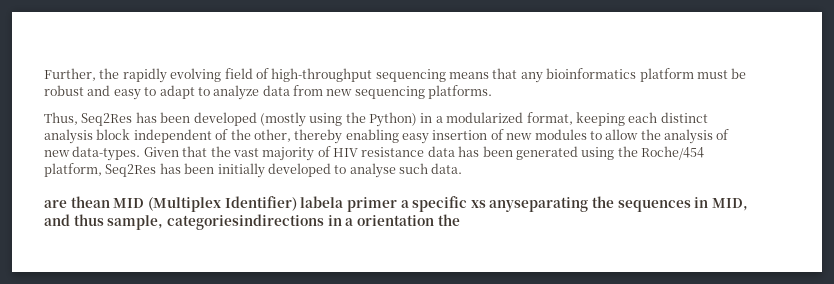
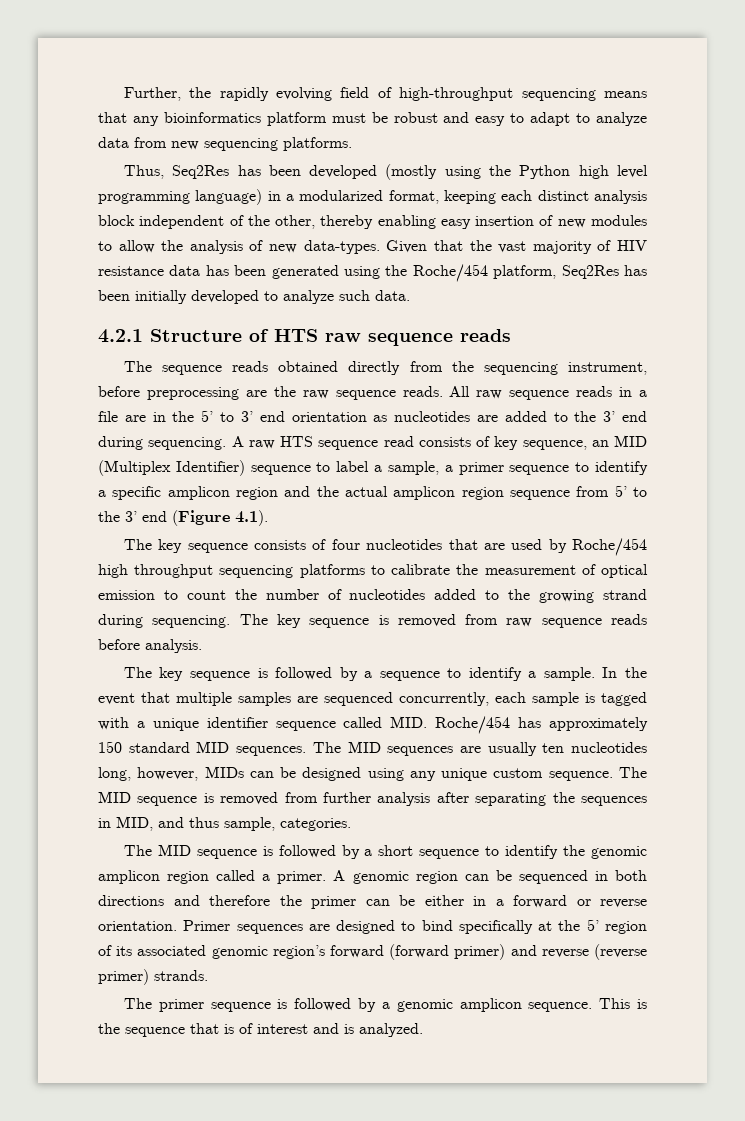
- Thus, Seq2Res has been developed (mostly using the Python) in a modularized format, keeping each distinct analysis block independent of the other, thereby enabling easy insertion of new modules to allow the analysis of new data-types.
+ Thus, Seq2Res has been developed (mostly using the Python high level programming language) in a modularized format, keeping each distinct analysis block independent of the other, thereby enabling easy insertion of new modules to allow the analysis of new data-types.
- Given that the vast majority of HIV resistance data has been generated using the Roche/454 platform, Seq2Res has been initially developed to analyse such data.
+ Given that the vast majority of HIV resistance data has been generated using the Roche/454 platform, Seq2Res has been initially developed to analyze such data.
- are thean MID (Multiplex Identifier) labela primer a specific xs anyseparating the sequences in MID, and thus sample, categoriesindirections in a orientation the
+ 4.2.1 Structure of HTS raw sequence reads
+ The sequence reads obtained directly from the sequencing instrument, before preprocessing are the raw sequence reads. All raw sequence reads in a file are in the 5’ to 3’ end orientation as nucleotides are added to the 3’ end during sequencing. A raw HTS sequence read consists of key sequence, an MID (Multiplex Identifier) sequence to label a sample, a primer sequence to identify a specific amplicon region and the actual amplicon region sequence from 5’ to the 3’ end (Figure 4.1).
+ The key sequence consists of four nucleotides that are used by Roche/454 high throughput sequencing platforms to calibrate the measurement of optical emission to count the number of nucleotides added to the growing strand during sequencing. The key sequence is removed from raw sequence reads before analysis.
+ The key sequence is followed by a sequence to identify a sample. In the event that multiple samples are sequenced concurrently, each sample is tagged with a unique identifier sequence called MID. Roche/454 has approximately 150 standard MID sequences. The MID sequences are usually ten nucleotides long, however, MIDs can be designed using any unique custom sequence. The MID sequence is removed from further analysis after separating the sequences in MID, and thus sample, categories.
+ The MID sequence is followed by a short sequence to identify the genomic amplicon region called a primer. A genomic region can be sequenced in both directions and therefore the primer can be either in a forward or reverse orientation. Primer sequences are designed to bind specifically at the 5’ region of its associated genomic region’s forward (forward primer) and reverse (reverse primer) strands.
+ The primer sequence is followed by a genomic amplicon sequence. This is the sequence that is of interest and is analyzed.

